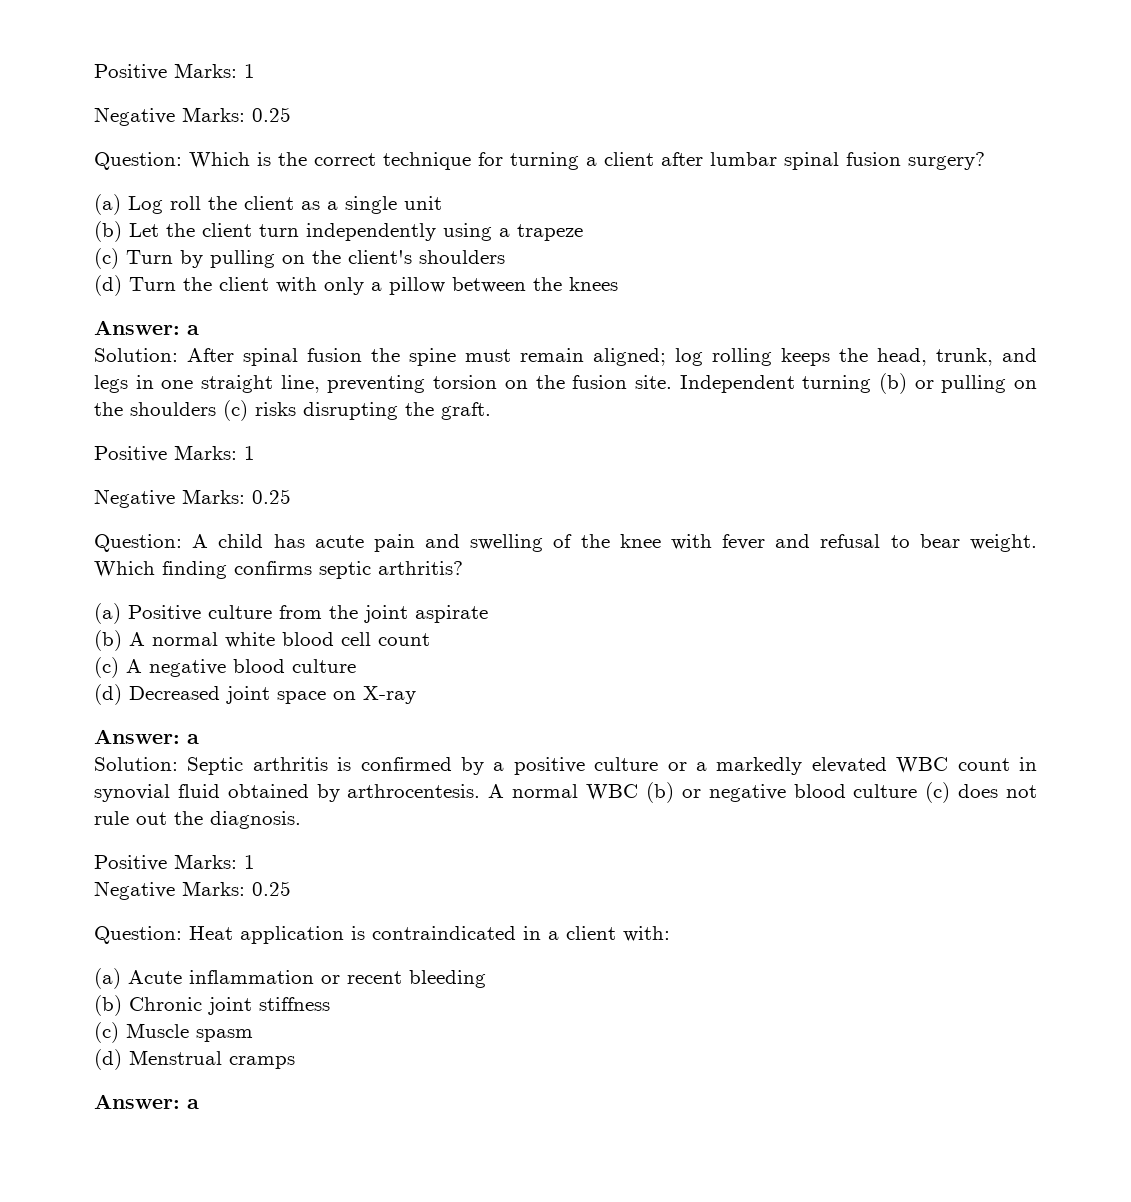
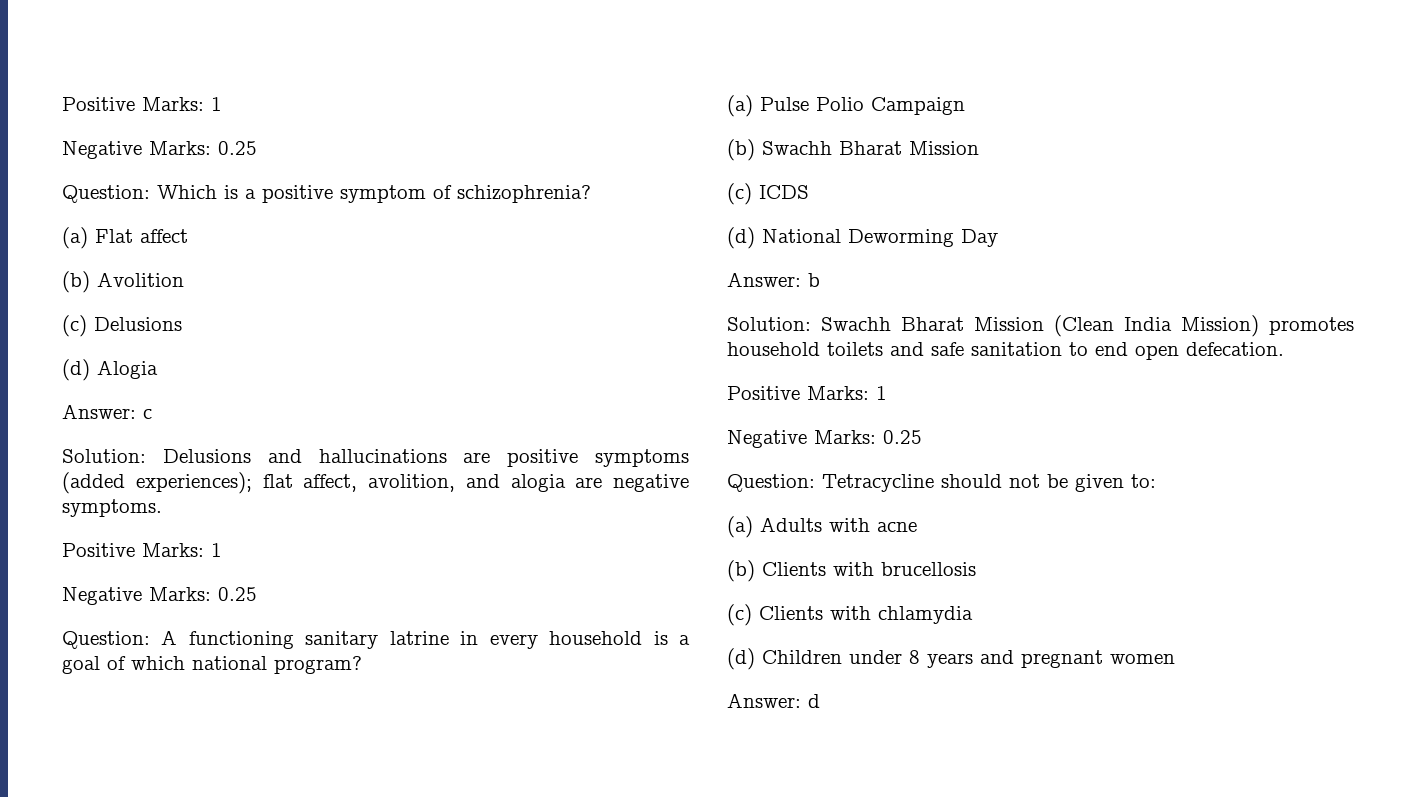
- Question: Which is the correct technique for turning a client after lumbar spinal fusion surgery?
- (a) Log roll the client as a single unit
- (b) Let the client turn independently using a trapeze
- (c) Turn by pulling on the client's shoulders
- (d) Turn the client with only a pillow between the knees
- Answer: a
- Solution: After spinal fusion the spine must remain aligned; log rolling keeps the head, trunk, and legs in one straight line, preventing torsion on the fusion site. Independent turning (b) or pulling on the shoulders (c) risks disrupting the graft.
+ Question: Which is a positive symptom of schizophrenia?
+ (a) Flat affect
+ (b) Avolition
+ (c) Delusions
+ (d) Alogia
+ Answer: c
+ Solution: Delusions and hallucinations are positive symptoms (added experiences); flat affect, avolition, and alogia are negative symptoms.
- Question: A child has acute pain and swelling of the knee with fever and refusal to bear weight. Which finding confirms septic arthritis?
- (a) Positive culture from the joint aspirate
- (b) A normal white blood cell count
- (c) A negative blood culture
- (d) Decreased joint space on X-ray
- Answer: a
- Solution: Septic arthritis is confirmed by a positive culture or a markedly elevated WBC count in synovial fluid obtained by arthrocentesis. A normal WBC (b) or negative blood culture (c) does not rule out the diagnosis.
+ Question: A functioning sanitary latrine in every household is a goal of which national program?
+ (a) Pulse Polio Campaign
+ (b) Swachh Bharat Mission
+ (c) ICDS
+ (d) National Deworming Day
+ Answer: b
+ Solution: Swachh Bharat Mission (Clean India Mission) promotes household toilets and safe sanitation to end open defecation.
  Positive Marks: 1
  Negative Marks: 0.25
- Question: Heat application is contraindicated in a client with:
- (a) Acute inflammation or recent bleeding
- (b) Chronic joint stiffness
- (c) Muscle spasm
- (d) Menstrual cramps
- Answer: a
+ Question: Tetracycline should not be given to:
+ (a) Adults with acne
+ (b) Clients with brucellosis
+ (c) Clients with chlamydia
+ (d) Children under 8 years and pregnant women
+ Answer: d

